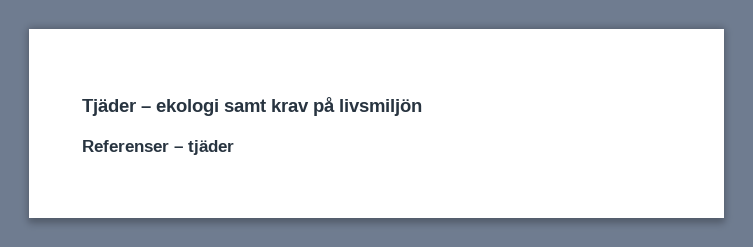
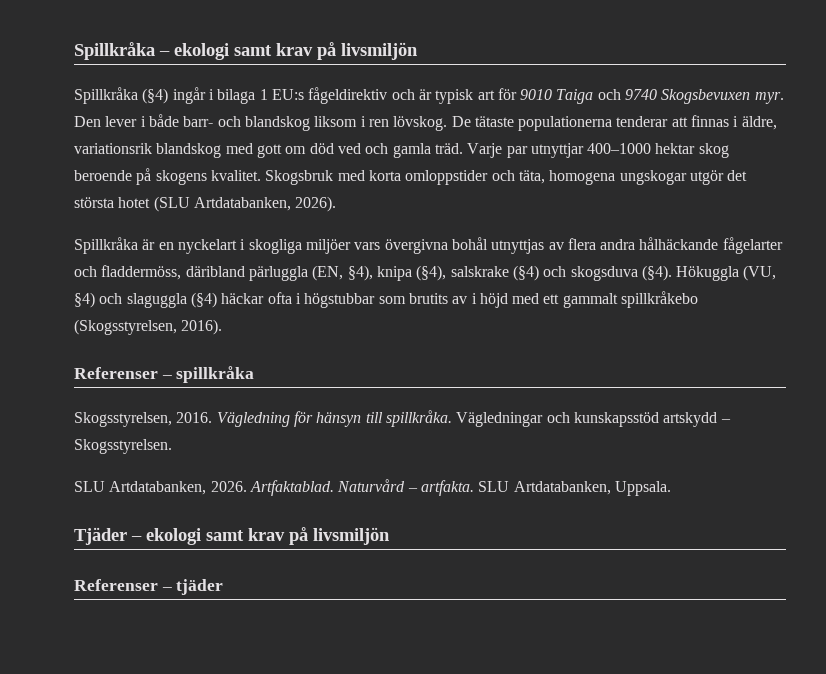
+ Spillkråka – ekologi samt krav på livsmiljön
+ Spillkråka (§4) ingår i bilaga 1 EU:s fågeldirektiv och är typisk art för 9010 Taiga och 9740 Skogsbevuxen myr. Den lever i både barr- och blandskog liksom i ren lövskog. De tätaste populationerna tenderar att finnas i äldre, variationsrik blandskog med gott om död ved och gamla träd. Varje par utnyttjar 400–1000 hektar skog beroende på skogens kvalitet. Skogsbruk med korta omloppstider och täta, homogena ungskogar utgör det största hotet (SLU Artdatabanken, 2026).
+ Spillkråka är en nyckelart i skogliga miljöer vars övergivna bohål utnyttjas av flera andra hålhäckande fågelarter och fladdermöss, däribland pärluggla (EN, §4), knipa (§4), salskrake (§4) och skogsduva (§4). Hökuggla (VU, §4) och slaguggla (§4) häckar ofta i högstubbar som brutits av i höjd med ett gammalt spillkråkebo (Skogsstyrelsen, 2016).
+ Referenser – spillkråka
+ Skogsstyrelsen, 2016. Vägledning för hänsyn till spillkråka. Vägledningar och kunskapsstöd artskydd – Skogsstyrelsen.
+ SLU Artdatabanken, 2026. Artfaktablad. Naturvård – artfakta. SLU Artdatabanken, Uppsala.

